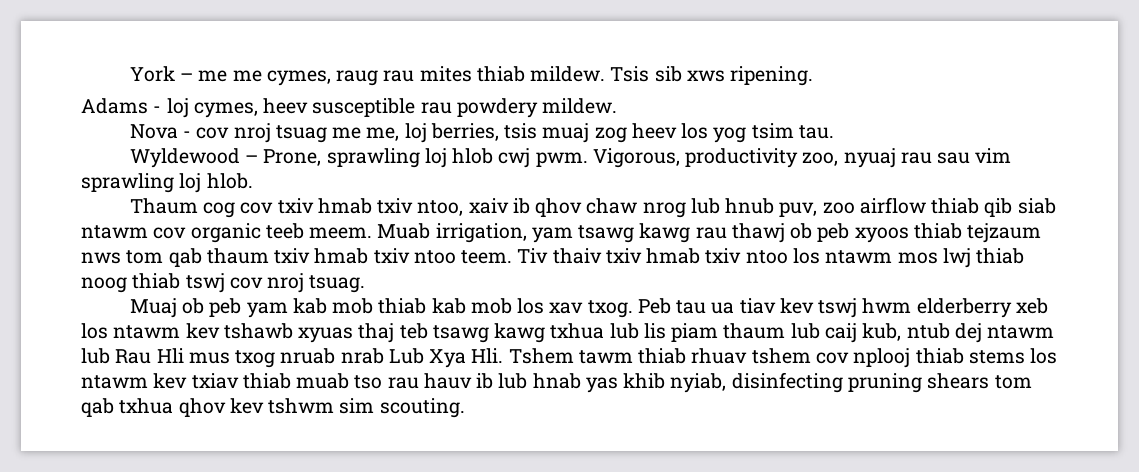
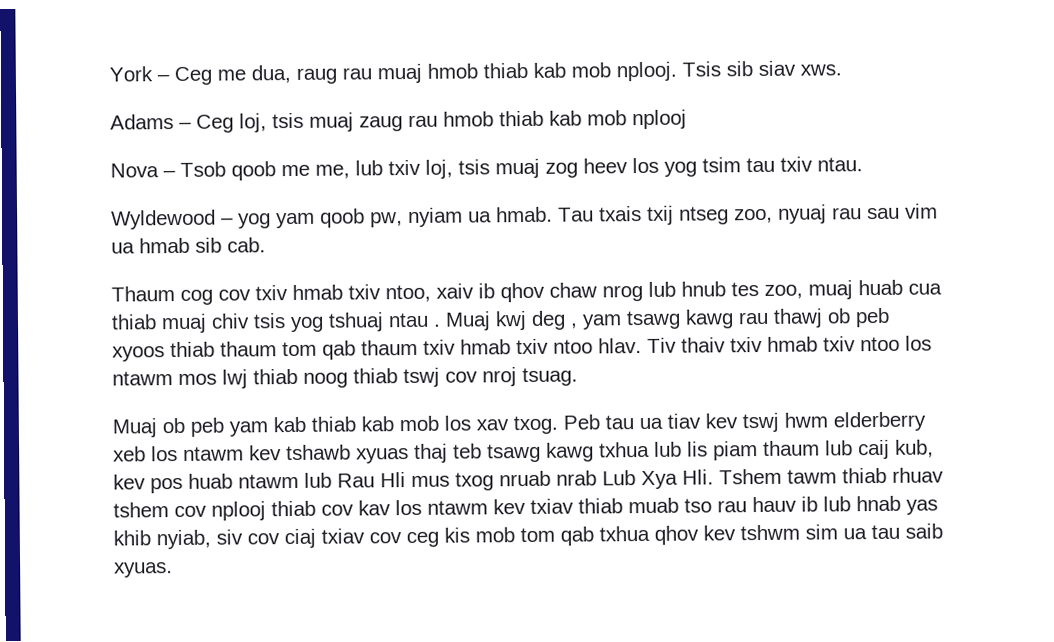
- York – me me cymes, raug rau mites thiab mildew. Tsis sib xws ripening.
- Adams - loj cymes, heev susceptible rau powdery mildew.
- Nova - cov nroj tsuag me me, loj berries, tsis muaj zog heev los yog tsim tau.
+ York – Ceg me dua, raug rau muaj hmob thiab kab mob nplooj. Tsis sib siav xws.
+ Adams – Ceg loj, tsis muaj zaug rau hmob thiab kab mob nplooj
+ Nova – Tsob qoob me me, lub txiv loj, tsis muaj zog heev los yog tsim tau txiv ntau.
- Wyldewood – Prone, sprawling loj hlob cwj pwm. Vigorous, productivity zoo, nyuaj rau sau vim sprawling loj hlob.
+ Wyldewood – yog yam qoob pw, nyiam ua hmab. Tau txais txij ntseg zoo, nyuaj rau sau vim ua hmab sib cab.
- Thaum cog cov txiv hmab txiv ntoo, xaiv ib qhov chaw nrog lub hnub puv, zoo airflow thiab qib siab ntawm cov organic teeb meem. Muab irrigation, yam tsawg kawg rau thawj ob peb xyoos thiab tejzaum nws tom qab thaum txiv hmab txiv ntoo teem.
+ Thaum cog cov txiv hmab txiv ntoo, xaiv ib qhov chaw nrog lub hnub tes zoo, muaj huab cua thiab muaj chiv tsis yog tshuaj ntau . Muaj kwj deg , yam tsawg kawg rau thawj ob peb xyoos thiab thaum tom qab thaum txiv hmab txiv ntoo hlav.
- Muaj ob peb yam kab mob thiab kab mob los xav txog.
+ Muaj ob peb yam kab thiab kab mob los xav txog.
- Peb tau ua tiav kev tswj hwm elderberry xeb los ntawm kev tshawb xyuas thaj teb tsawg kawg txhua lub lis piam thaum lub caij kub, ntub dej ntawm lub Rau Hli mus txog nruab nrab Lub Xya Hli. Tshem tawm thiab rhuav tshem cov nplooj thiab stems los ntawm kev txiav thiab muab tso rau hauv ib lub hnab yas khib nyiab, disinfecting pruning shears tom qab txhua qhov kev tshwm sim scouting.
+ Peb tau ua tiav kev tswj hwm elderberry xeb los ntawm kev tshawb xyuas thaj teb tsawg kawg txhua lub lis piam thaum lub caij kub, kev pos huab ntawm lub Rau Hli mus txog nruab nrab Lub Xya Hli. Tshem tawm thiab rhuav tshem cov nplooj thiab cov kav los ntawm kev txiav thiab muab tso rau hauv ib lub hnab yas khib nyiab, siv cov ciaj txiav cov ceg kis mob tom qab txhua qhov kev tshwm sim ua tau saib xyuas.

